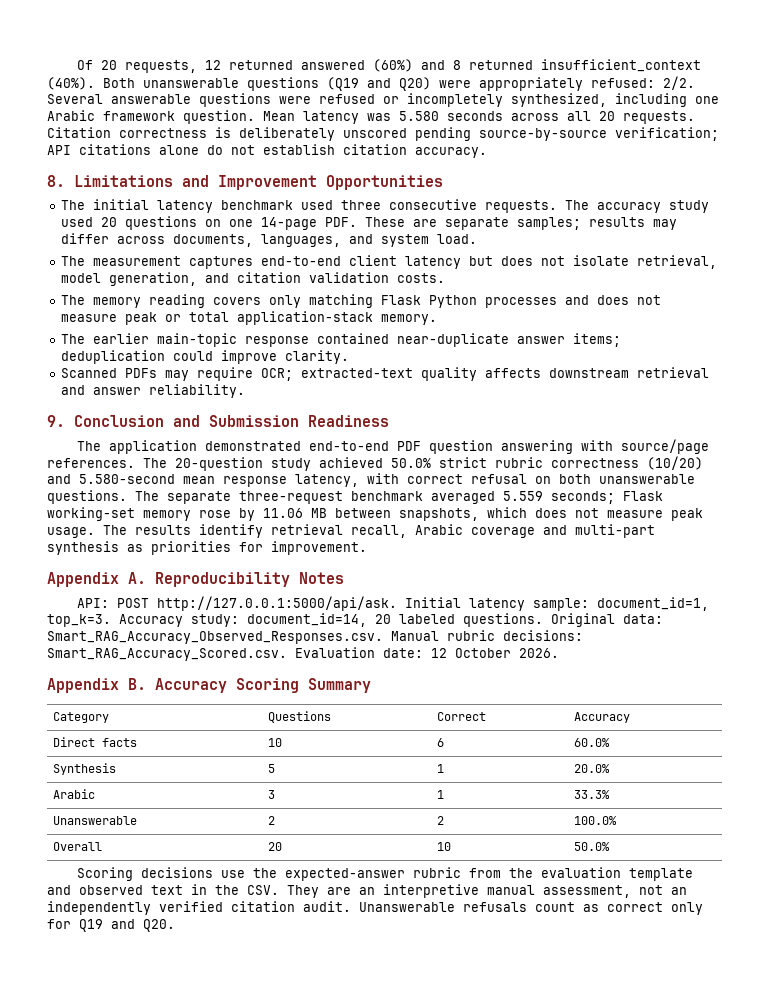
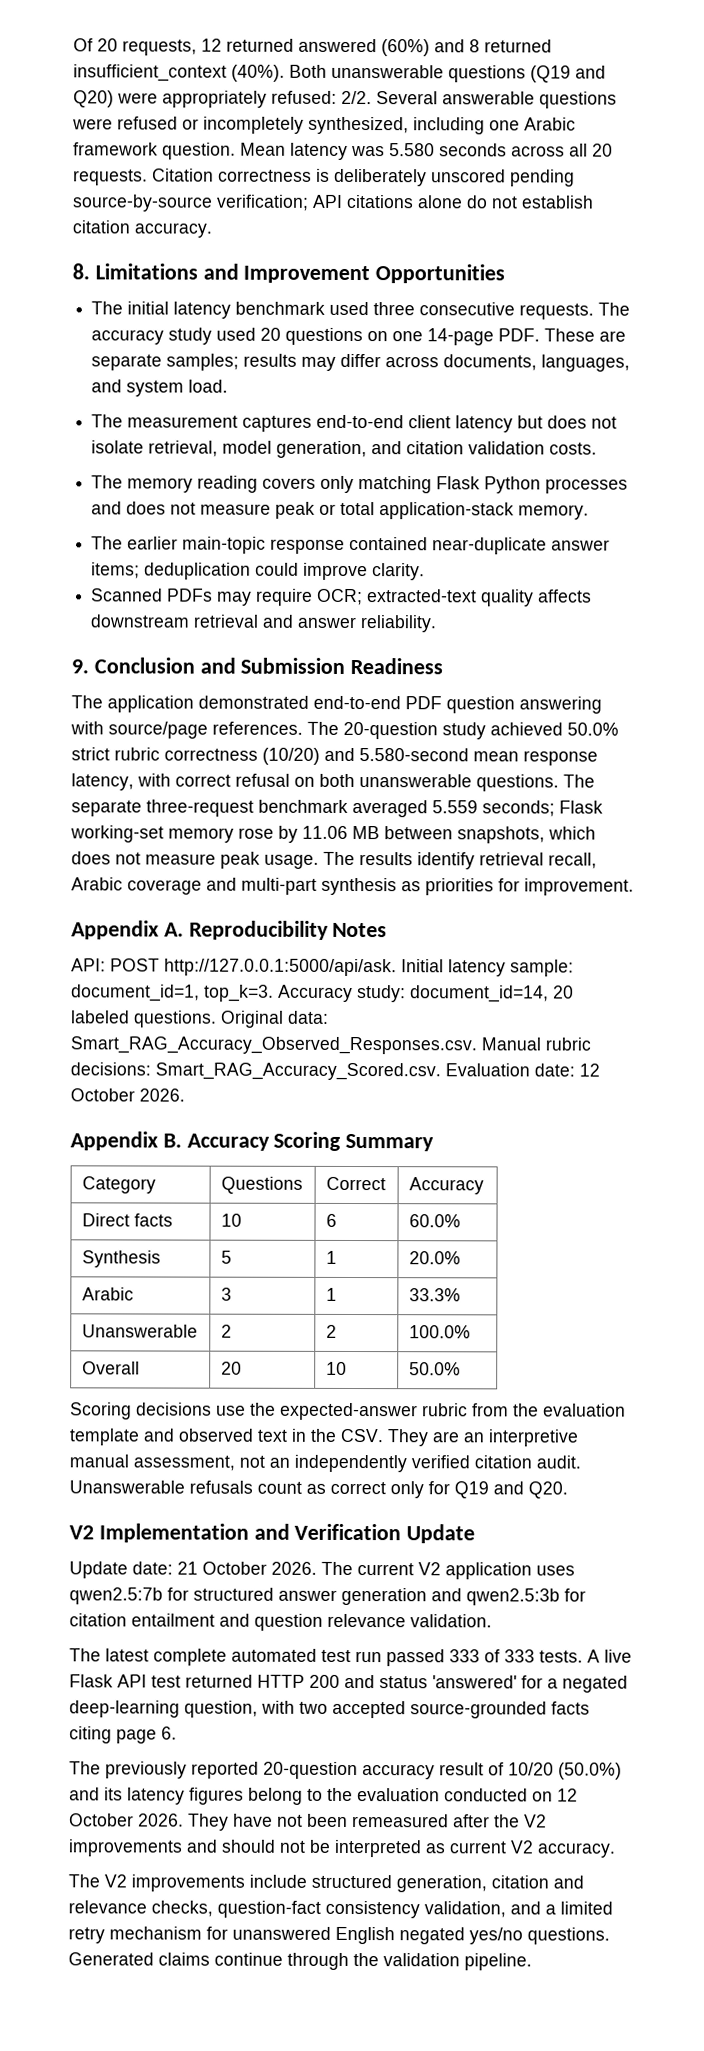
+ V2 Implementation and Verification Update
+ Update date: 21 October 2026. The current V2 application uses qwen2.5:7b for structured answer generation and qwen2.5:3b for citation entailment and question relevance validation.
+ The latest complete automated test run passed 333 of 333 tests. A live Flask API test returned HTTP 200 and status 'answered' for a negated deep-learning question, with two accepted source-grounded facts citing page 6.
+ The previously reported 20-question accuracy result of 10/20 (50.0%) and its latency figures belong to the evaluation conducted on 12 October 2026. They have not been remeasured after the V2 improvements and should not be interpreted as current V2 accuracy.
+ The V2 improvements include structured generation, citation and relevance checks, question-fact consistency validation, and a limited retry mechanism for unanswered English negated yes/no questions. Generated claims continue through the validation pipeline.

